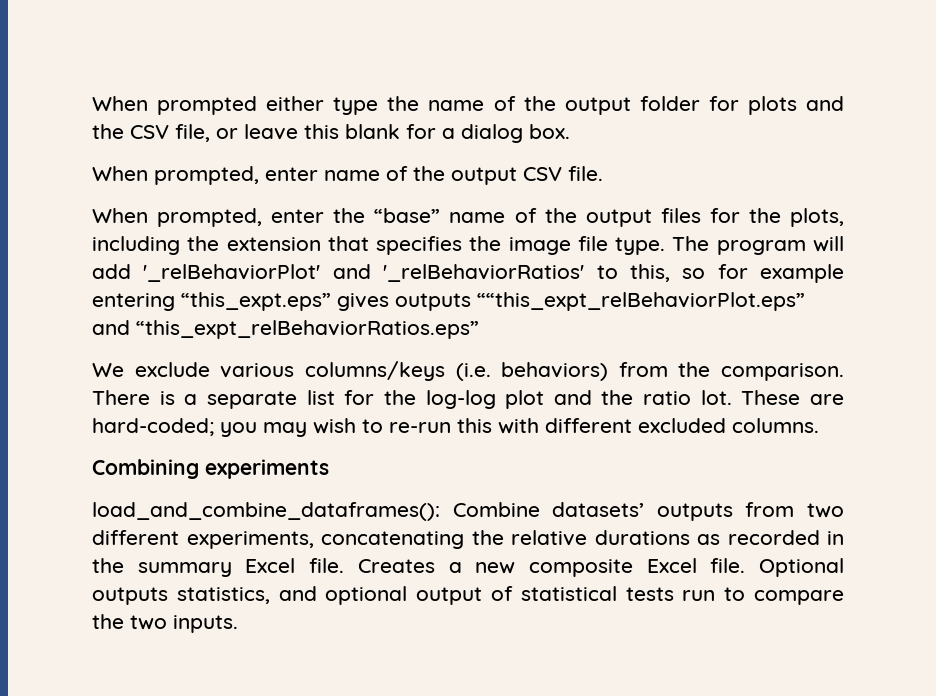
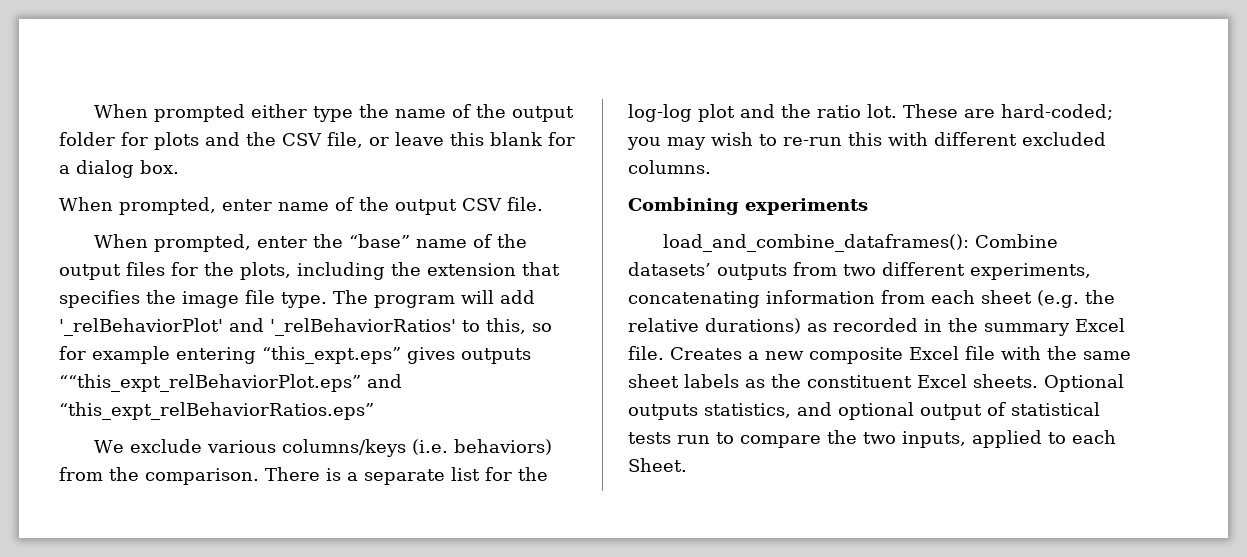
- load_and_combine_dataframes(): Combine datasets’ outputs from two different experiments, concatenating the relative durations as recorded in the summary Excel file.
+ load_and_combine_dataframes(): Combine datasets’ outputs from two different experiments, concatenating information from each sheet (e.g. the relative durations) as recorded in the summary Excel file.
- Creates a new composite Excel file.
+ Creates a new composite Excel file with the same sheet labels as the constituent Excel sheets.
- Optional outputs statistics, and optional output of statistical tests run to compare the two inputs.
+ Optional outputs statistics, and optional output of statistical tests run to compare the two inputs, applied to each Sheet.

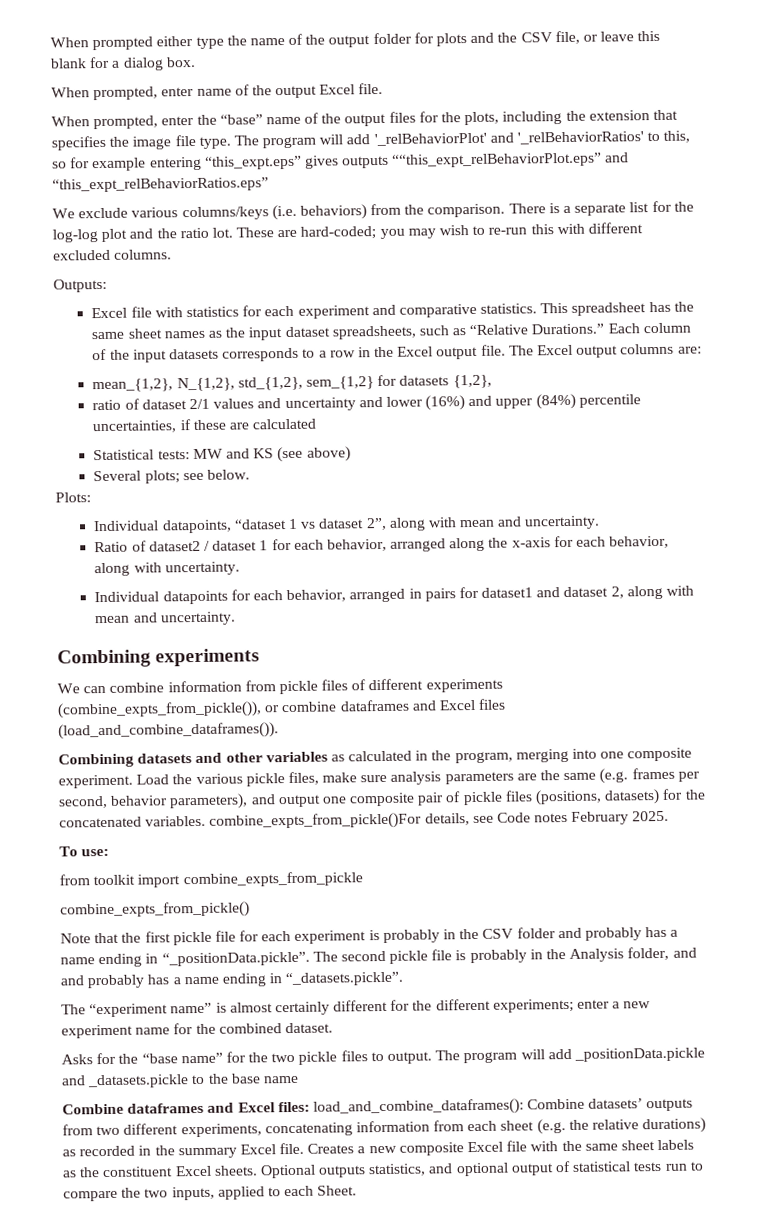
- When prompted, enter name of the output CSV file.
+ When prompted, enter name of the output Excel file.
+ Outputs:
+ Excel file with statistics for each experiment and comparative statistics. This spreadsheet has the same sheet names as the input dataset spreadsheets, such as “Relative Durations.” Each column of the input datasets corresponds to a row in the Excel output file. The Excel output columns are:
+ mean_{1,2}, N_{1,2}, std_{1,2}, sem_{1,2} for datasets {1,2},
+ ratio of dataset 2/1 values and uncertainty and lower (16%) and upper (84%) percentile uncertainties, if these are calculated
+ Statistical tests: MW and KS (see above)
+ Several plots; see below.
+ Plots:
+ Individual datapoints, “dataset 1 vs dataset 2”, along with mean and uncertainty.
+ Ratio of dataset2 / dataset 1 for each behavior, arranged along the x-axis for each behavior, along with uncertainty.
+ Individual datapoints for each behavior, arranged in pairs for dataset1 and dataset 2, along with mean and uncertainty.
  Combining experiments
- load_and_combine_dataframes(): Combine datasets’ outputs from two different experiments, concatenating information from each sheet (e.g. the relative durations) as recorded in the summary Excel file.
+ We can combine information from pickle files of different experiments (combine_expts_from_pickle()), or combine dataframes and Excel files (load_and_combine_dataframes()).
+ Combining datasets and other variables as calculated in the program, merging into one composite experiment. Load the various pickle files, make sure analysis parameters are the same (e.g. frames per second, behavior parameters), and output one composite pair of pickle files (positions, datasets) for the concatenated variables. combine_expts_from_pickle()For details, see Code notes February 2025.
+ To use:
+ from toolkit import combine_expts_from_pickle
+ combine_expts_from_pickle()
+ Note that the first pickle file for each experiment is probably in the CSV folder and probably has a name ending in “_positionData.pickle”. The second pickle file is probably in the Analysis folder, and and probably has a name ending in “_datasets.pickle”.
+ The “experiment name” is almost certainly different for the different experiments; enter a new experiment name for the combined dataset.
+ Asks for the “base name” for the two pickle files to output. The program will add _positionData.pickle and _datasets.pickle to the base name
+ Combine dataframes and Excel files: load_and_combine_dataframes(): Combine datasets’ outputs from two different experiments, concatenating information from each sheet (e.g. the relative durations) as recorded in the summary Excel file.

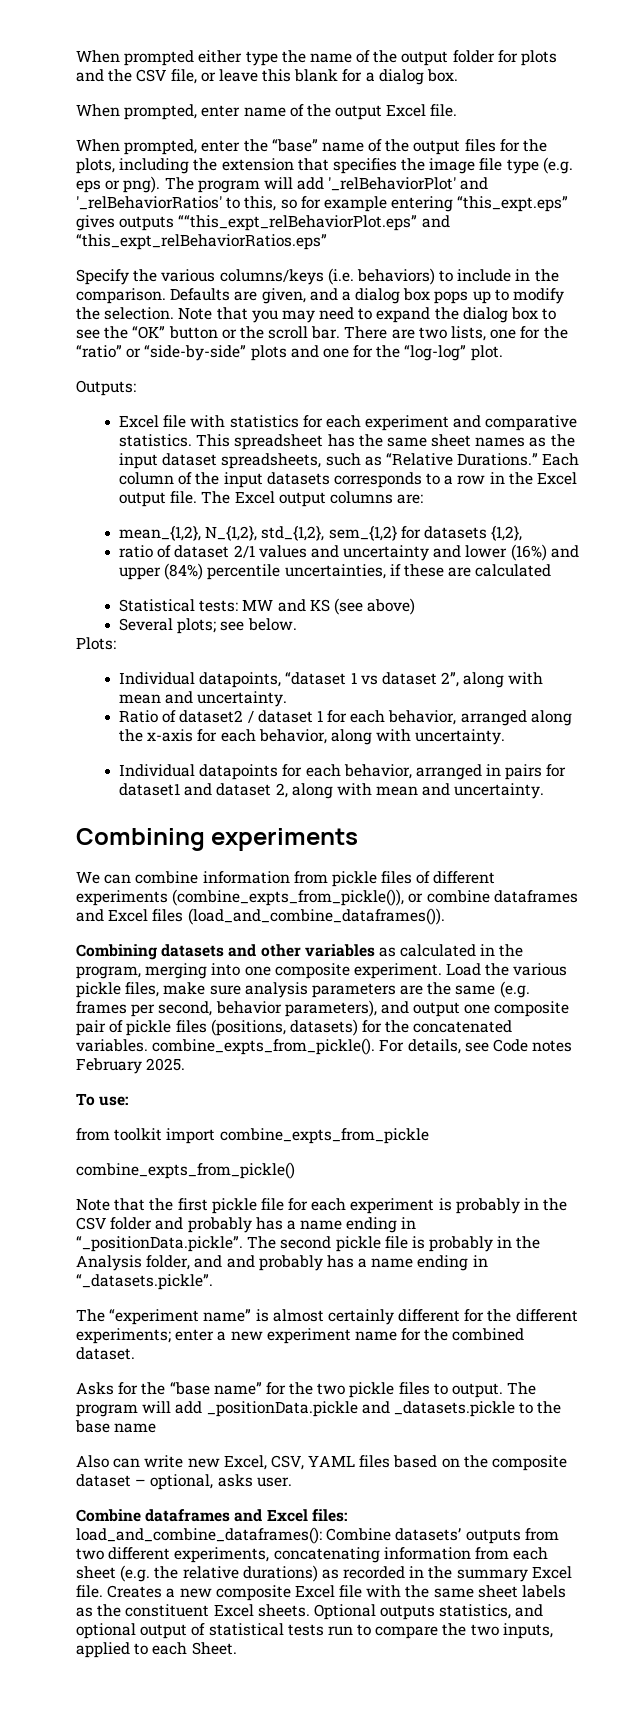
- When prompted, enter the “base” name of the output files for the plots, including the extension that specifies the image file type.
+ When prompted, enter the “base” name of the output files for the plots, including the extension that specifies the image file type (e.g. eps or png).
- We exclude various columns/keys (i.e. behaviors) from the comparison. There is a separate list for the log-log plot and the ratio lot. These are hard-coded; you may wish to re-run this with different excluded columns.
+ Specify the various columns/keys (i.e. behaviors) to include in the comparison. Defaults are given, and a dialog box pops up to modify the selection. Note that you may need to expand the dialog box to see the “OK” button or the scroll bar. There are two lists, one for the “ratio” or “side-by-side” plots and one for the “log-log” plot.
- Load the various pickle files, make sure analysis parameters are the same (e.g. frames per second, behavior parameters), and output one composite pair of pickle files (positions, datasets) for the concatenated variables. combine_expts_from_pickle()For details, see Code notes February 2025.
+ Load the various pickle files, make sure analysis parameters are the same (e.g. frames per second, behavior parameters), and output one composite pair of pickle files (positions, datasets) for the concatenated variables. combine_expts_from_pickle(). For details, see Code notes February 2025.
+ Also can write new Excel, CSV, YAML files based on the composite dataset – optional, asks user.

